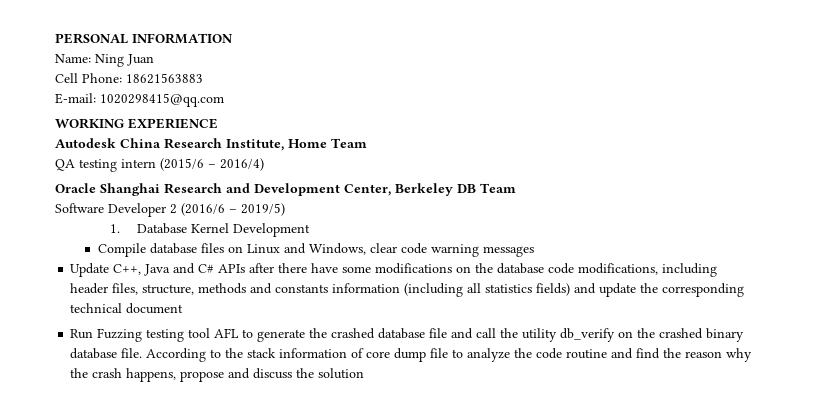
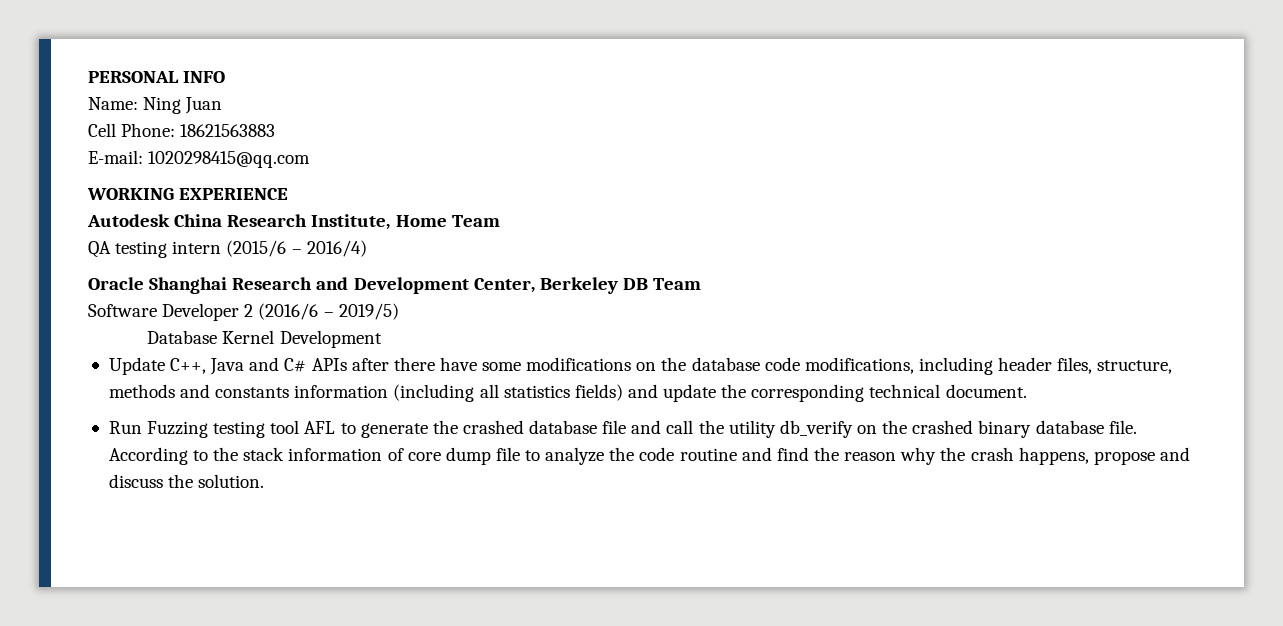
- PERSONAL INFORMATION
+ PERSONAL INFO
- 1. Database Kernel Development
+ Database Kernel Development
- Compile database files on Linux and Windows, clear code warning messages
- Update C++, Java and C# APIs after there have some modifications on the database code modifications, including header files, structure, methods and constants information (including all statistics fields) and update the corresponding technical document
+ Update C++, Java and C# APIs after there have some modifications on the database code modifications, including header files, structure, methods and constants information (including all statistics fields) and update the corresponding technical document.
- According to the stack information of core dump file to analyze the code routine and find the reason why the crash happens, propose and discuss the solution
+ According to the stack information of core dump file to analyze the code routine and find the reason why the crash happens, propose and discuss the solution.

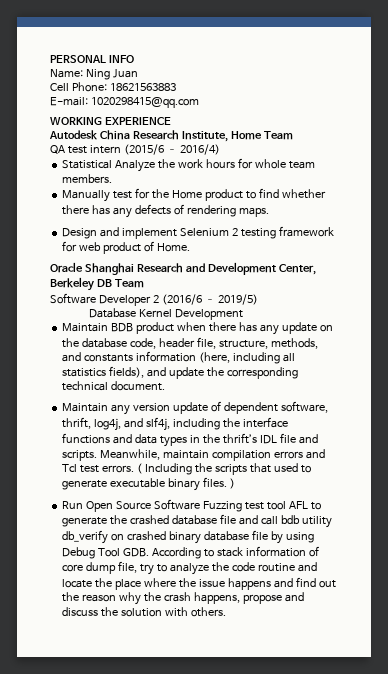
- QA testing intern (2015/6 – 2016/4)
+ QA test intern (2015/6 – 2016/4)
+ Statistical Analyze the work hours for whole team members.
+ Manually test for the Home product to find whether there has any defects of rendering maps.
+ Design and implement Selenium 2 testing framework for web product of Home.
- Update C++, Java and C# APIs after there have some modifications on the database code modifications, including header files, structure, methods and constants information (including all statistics fields) and update the corresponding technical document.
+ Maintain BDB product when there has any update on the database code, header file, structure, methods, and constants information (here, including all statistics fields), and update the corresponding technical document.
- Run Fuzzing testing tool AFL to generate the crashed database file and call the utility db_verify on the crashed binary database file. According to the stack information of core dump file to analyze the code routine and find the reason why the crash happens, propose and discuss the solution.
+ Maintain any version update of dependent software, thrift, log4j, and slf4j, including the interface functions and data types in the thrift’s IDL file and scripts. Meanwhile, maintain compilation errors and Tcl test errors. ( Including the scripts that used to generate executable binary files. )
+ Run Open Source Software Fuzzing test tool AFL to generate the crashed database file and call bdb utility db_verify on crashed binary database file by using Debug Tool GDB. According to stack information of core dump file, try to analyze the code routine and locate the place where the issue happens and find out the reason why the crash happens, propose and discuss the solution with others.

